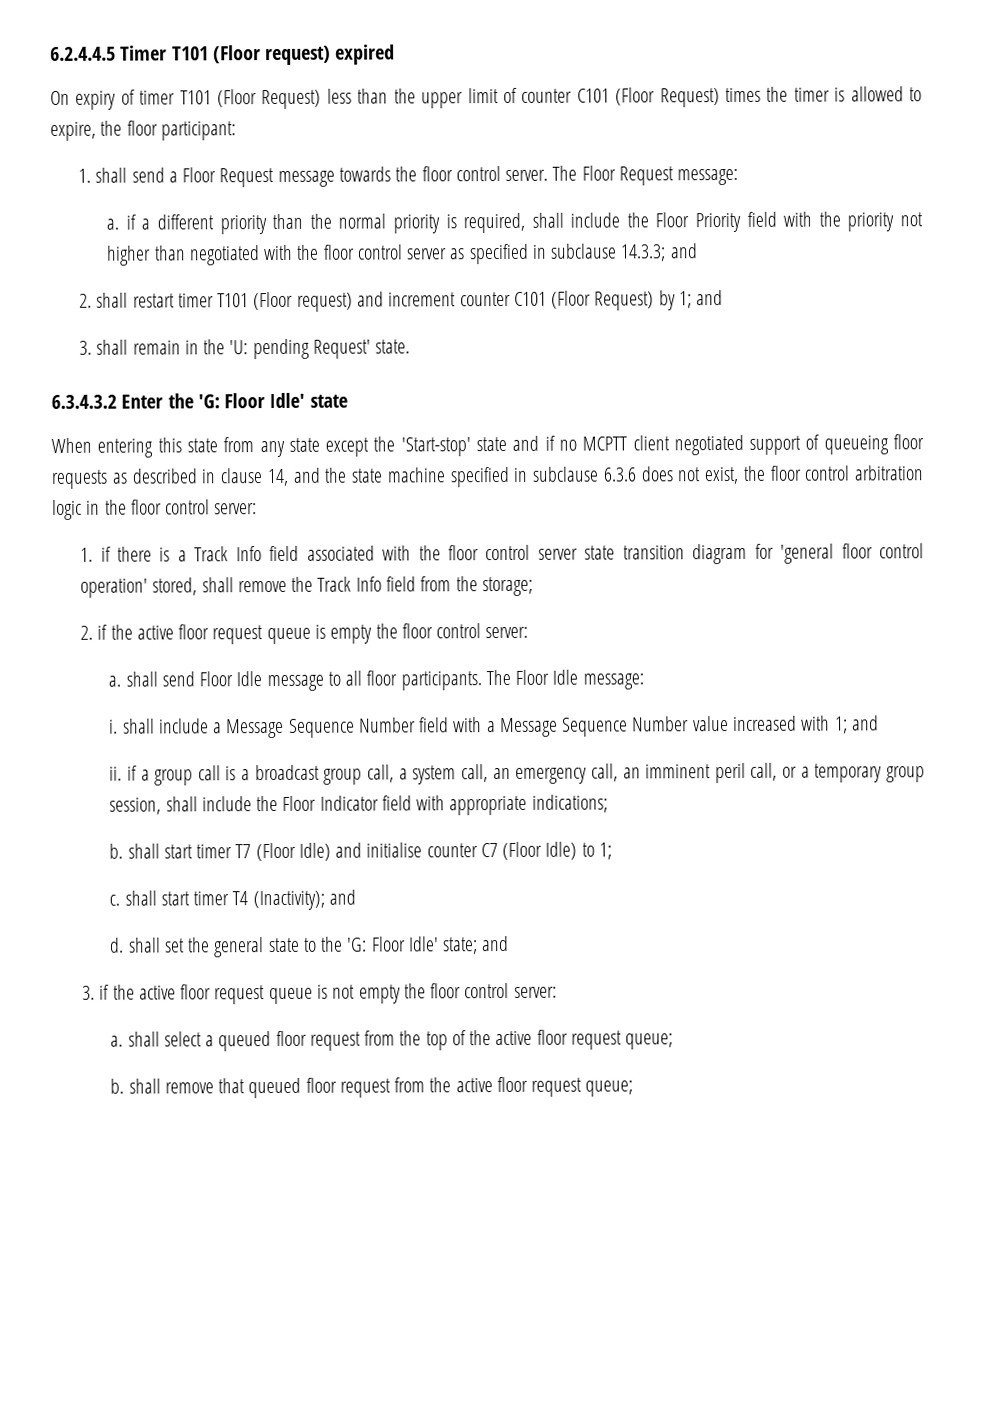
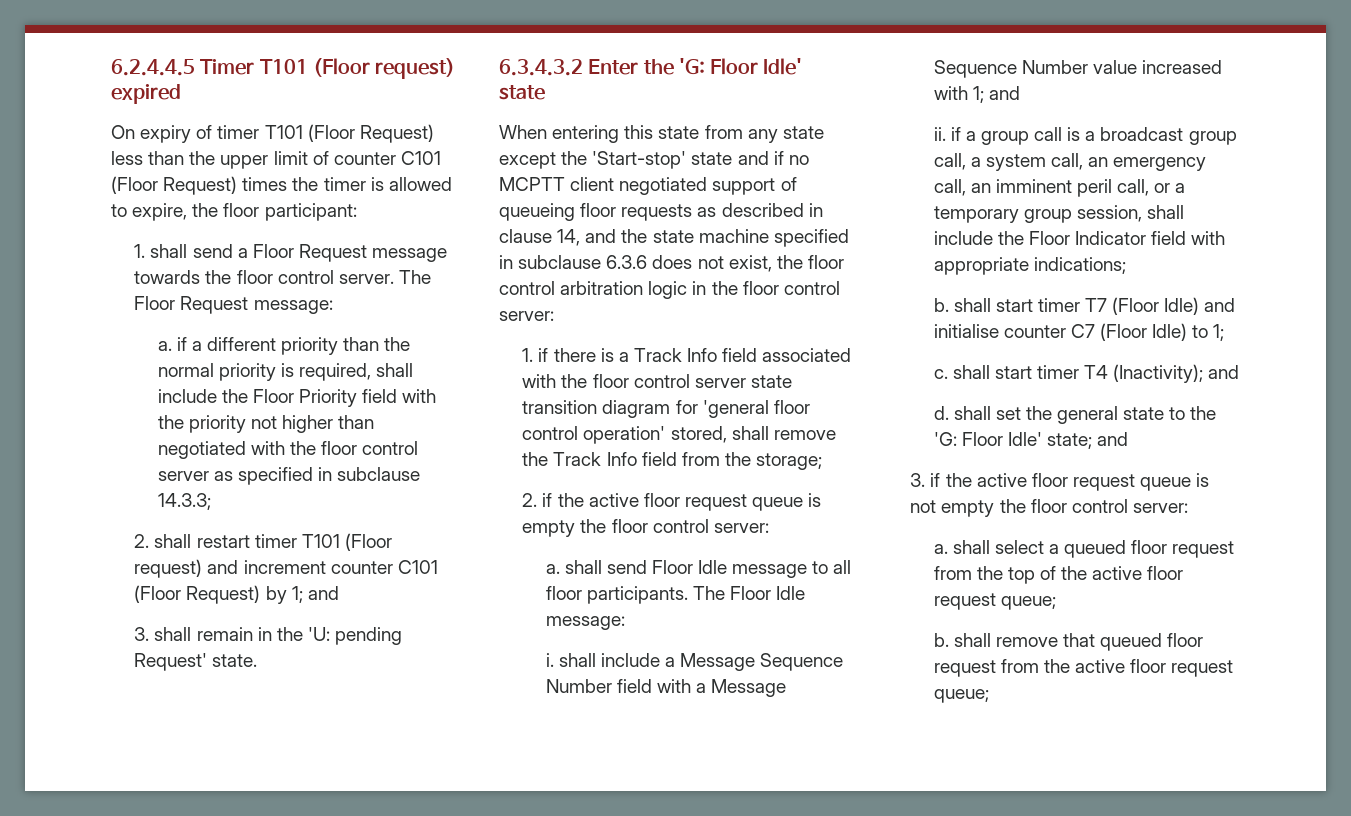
- a. if a different priority than the normal priority is required, shall include the Floor Priority field with the priority not higher than negotiated with the floor control server as specified in subclause 14.3.3; and
+ a. if a different priority than the normal priority is required, shall include the Floor Priority field with the priority not higher than negotiated with the floor control server as specified in subclause 14.3.3;

